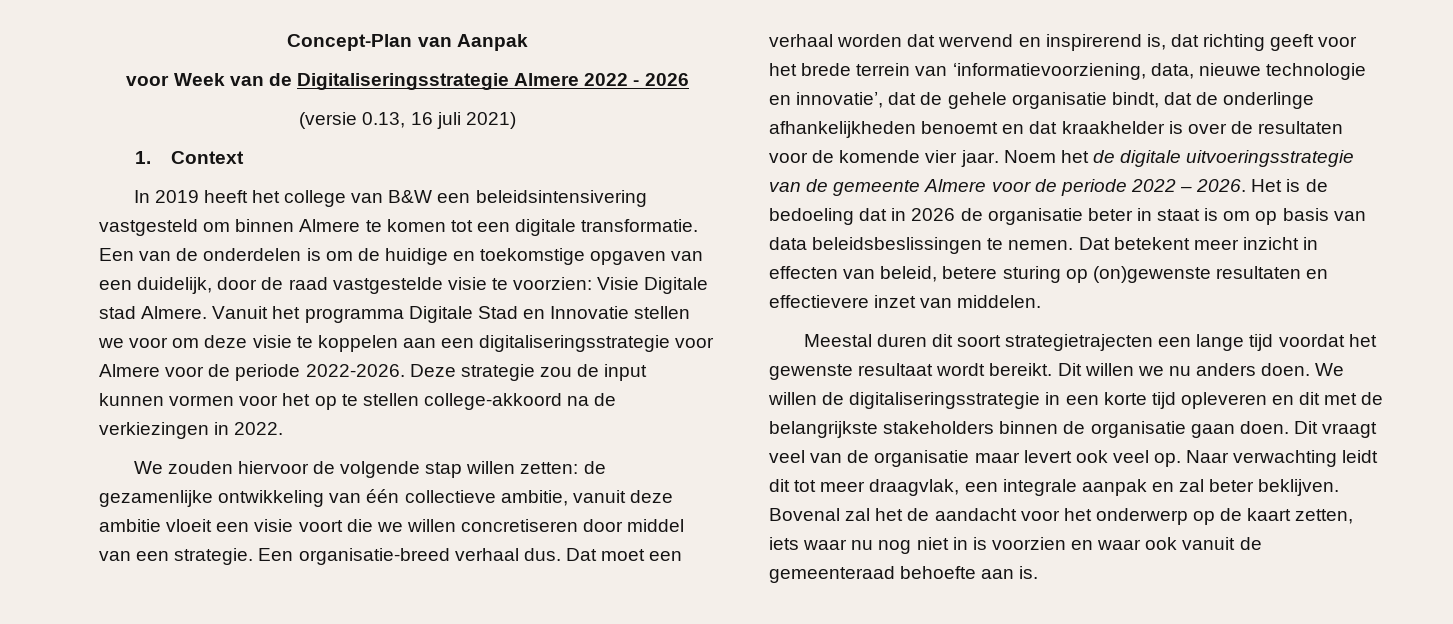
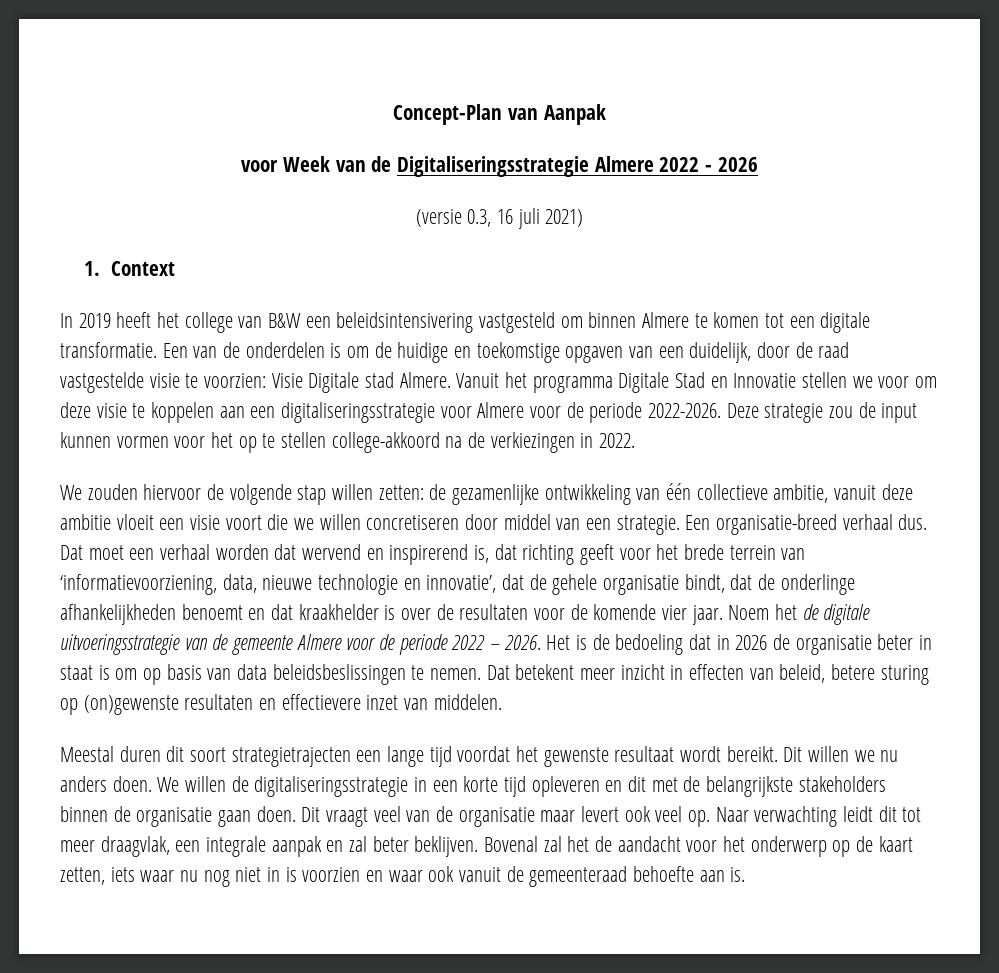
- (versie 0.13, 16 juli 2021)
+ (versie 0.3, 16 juli 2021)

